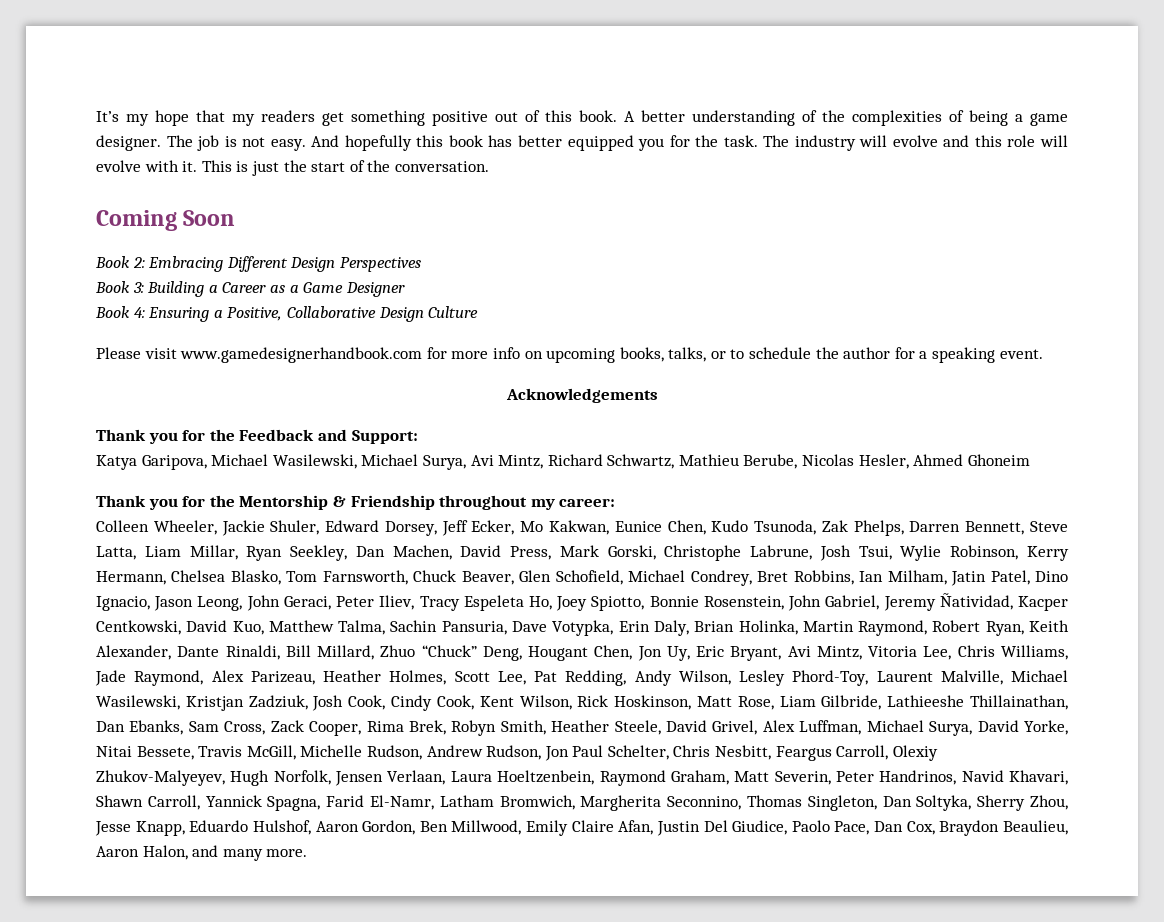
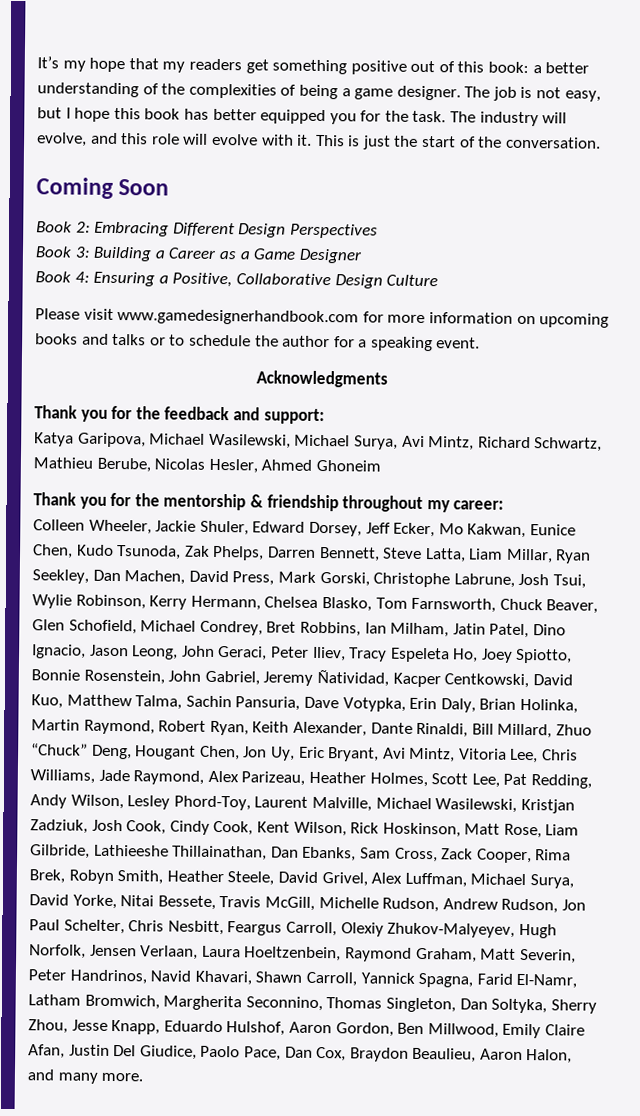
- It’s my hope that my readers get something positive out of this book. A better understanding of the complexities of being a game designer.
+ It’s my hope that my readers get something positive out of this book: a better understanding of the complexities of being a game designer.
- The job is not easy. And hopefully this book has better equipped you for the task.
+ The job is not easy, but I hope this book has better equipped you for the task.
- The industry will evolve and this role will evolve with it.
+ The industry will evolve, and this role will evolve with it.
- Please visit www.gamedesignerhandbook.com for more info on upcoming books, talks, or to schedule the author for a speaking event.
+ Please visit www.gamedesignerhandbook.com for more information on upcoming books and talks or to schedule the author for a speaking event.
- Acknowledgements
- Thank you for the Feedback and Support:
+ Acknowledgments
+ Thank you for the feedback and support:
- Thank you for the Mentorship & Friendship throughout my career:
+ Thank you for the mentorship & friendship throughout my career:

